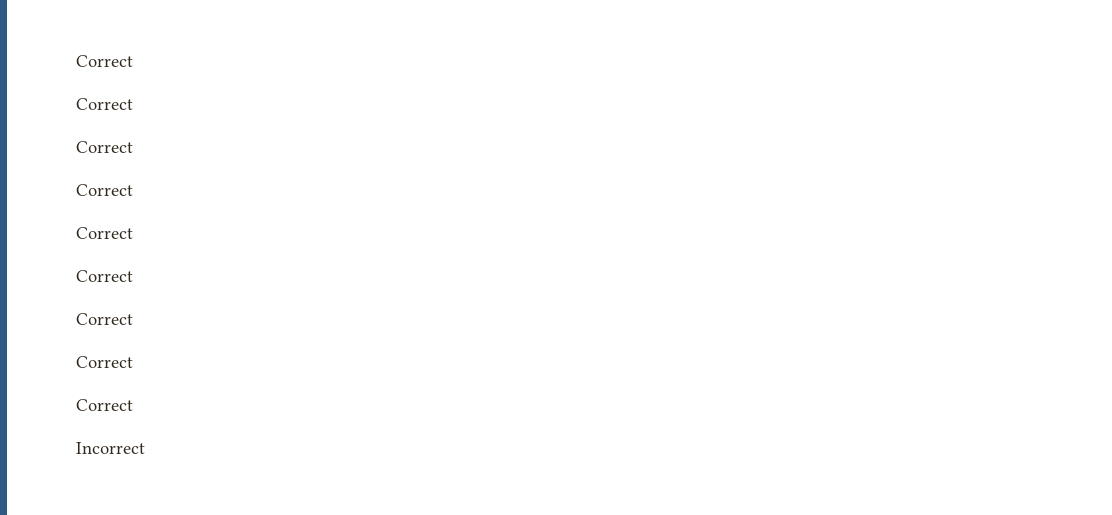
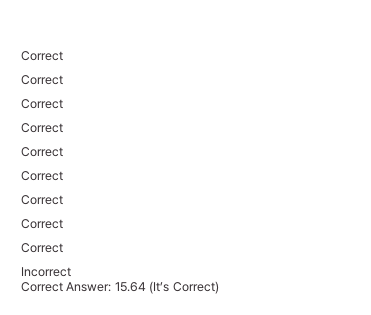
+ Correct Answer: 15.64 (It’s Correct)

